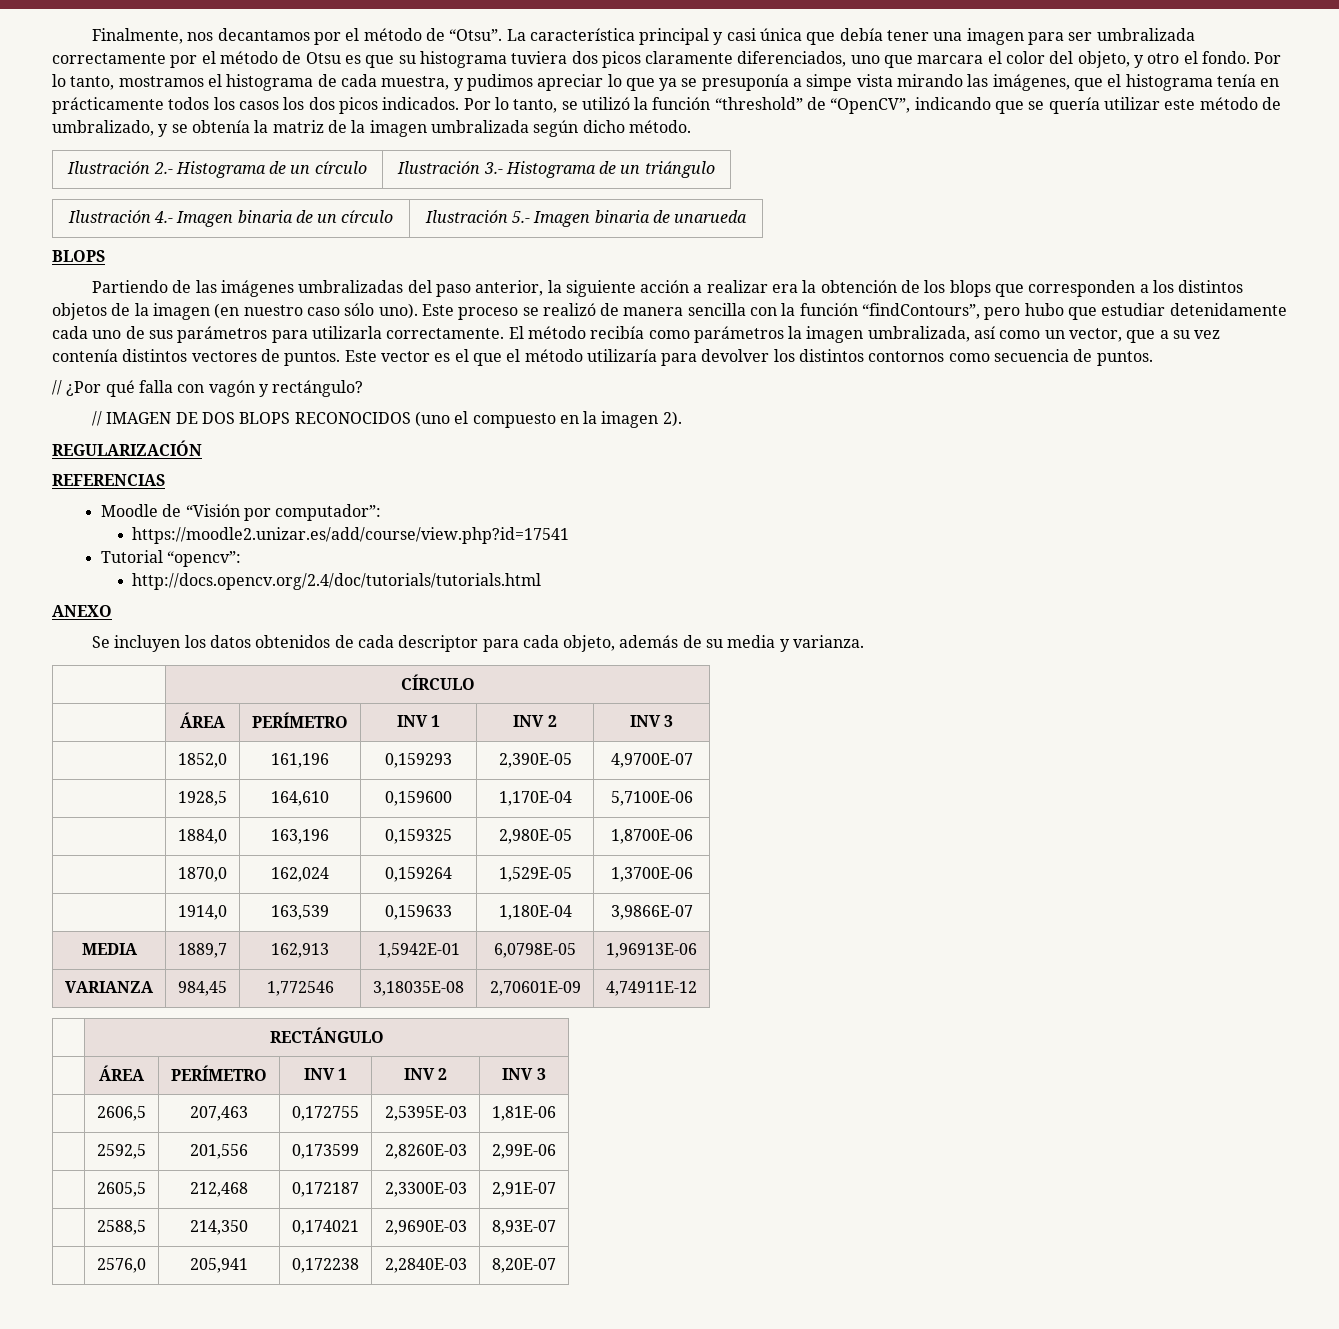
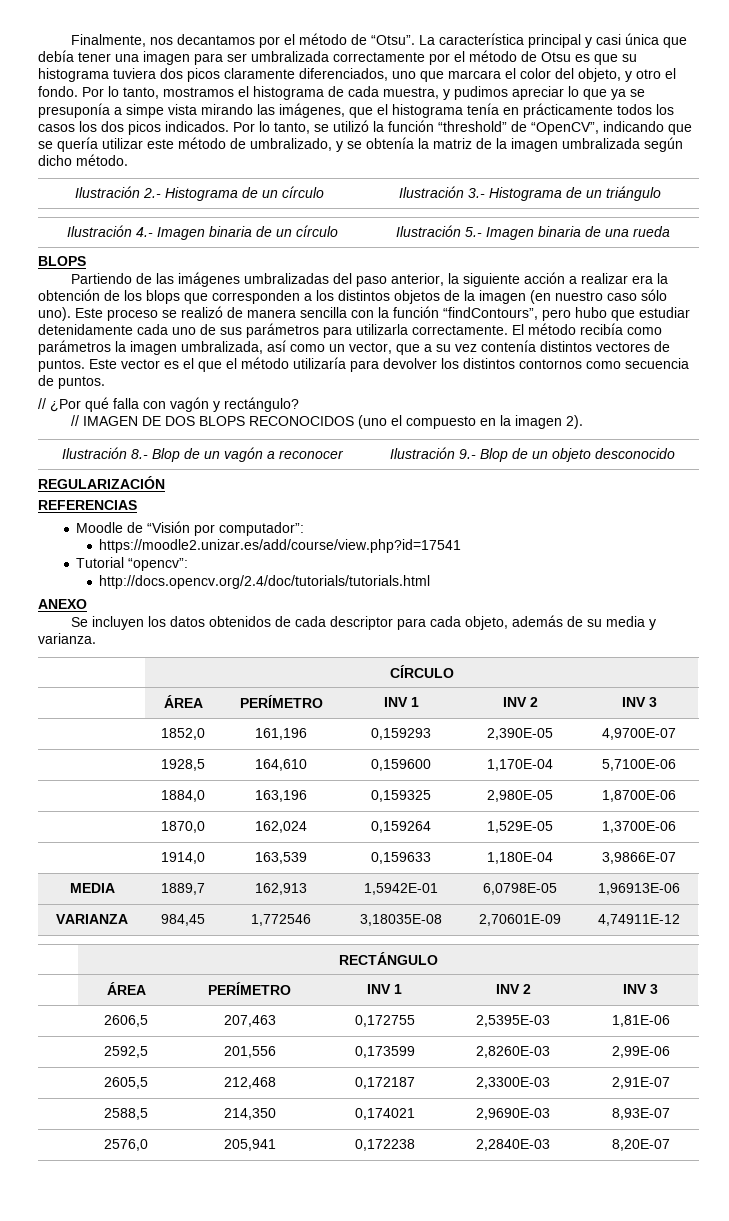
- Ilustración 4.- Imagen binaria de un círculo | Ilustración 5.- Imagen binaria de unarueda
+ Ilustración 4.- Imagen binaria de un círculo | Ilustración 5.- Imagen binaria de una rueda
+ Ilustración 8.- Blop de un vagón a reconocer | Ilustración 9.- Blop de un objeto desconocido

